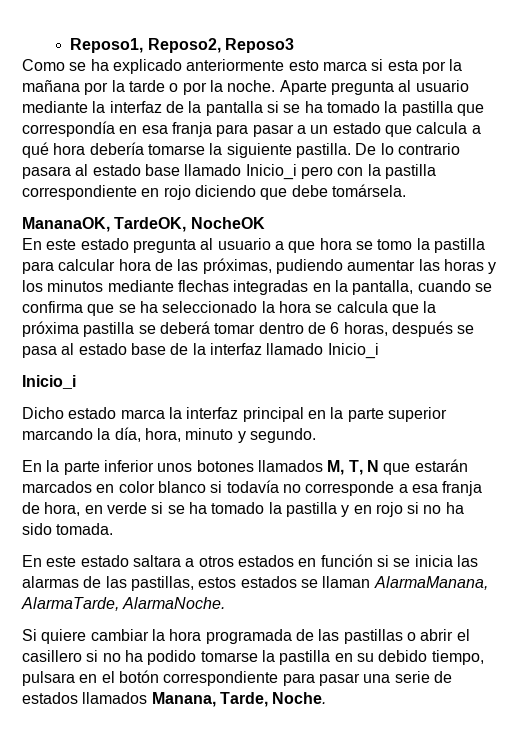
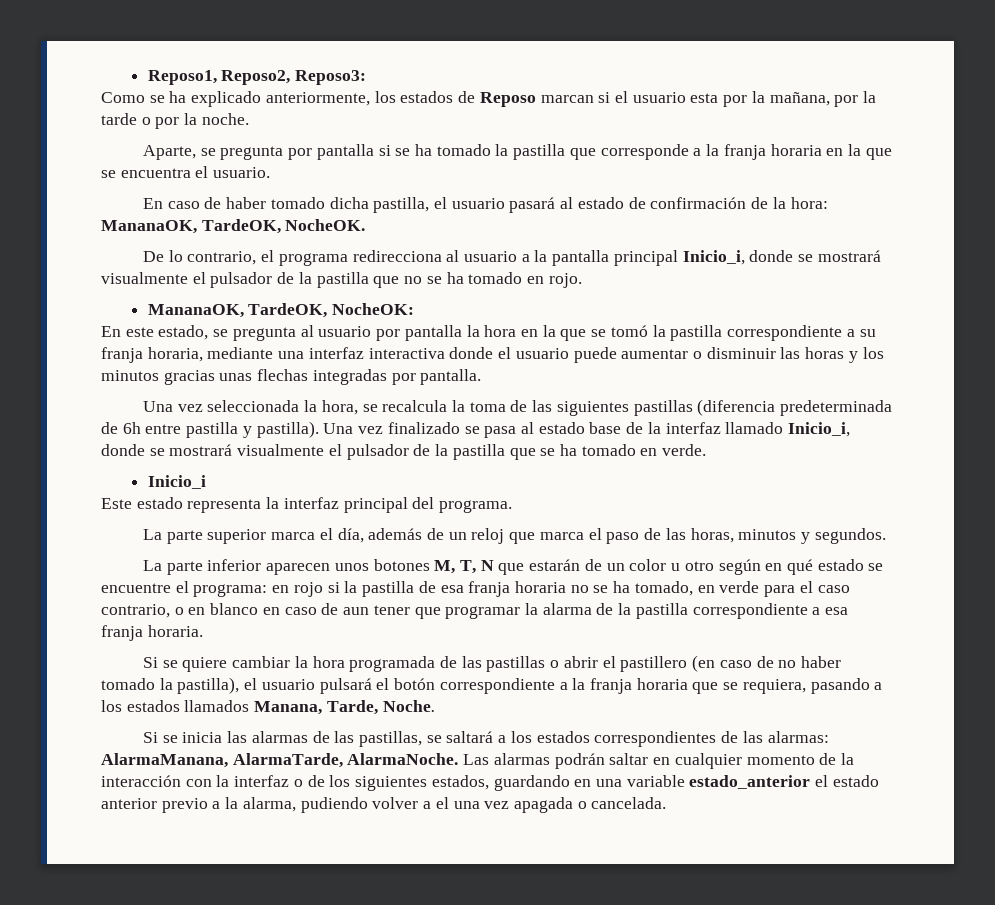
- Reposo1, Reposo2, Reposo3
+ Reposo1, Reposo2, Reposo3:
- Como se ha explicado anteriormente esto marca si esta por la mañana por la tarde o por la noche. Aparte pregunta al usuario mediante la interfaz de la pantalla si se ha tomado la pastilla que correspondía en esa franja para pasar a un estado que calcula a qué hora debería tomarse la siguiente pastilla. De lo contrario pasara al estado base llamado Inicio_i pero con la pastilla correspondiente en rojo diciendo que debe tomársela.
- MananaOK, TardeOK, NocheOK
- En este estado pregunta al usuario a que hora se tomo la pastilla para calcular hora de las próximas, pudiendo aumentar las horas y los minutos mediante flechas integradas en la pantalla, cuando se confirma que se ha seleccionado la hora se calcula que la próxima pastilla se deberá tomar dentro de 6 horas, después se pasa al estado base de la interfaz llamado Inicio_i
+ Como se ha explicado anteriormente, los estados de Reposo marcan si el usuario esta por la mañana, por la tarde o por la noche.
+ Aparte, se pregunta por pantalla si se ha tomado la pastilla que corresponde a la franja horaria en la que se encuentra el usuario.
+ En caso de haber tomado dicha pastilla, el usuario pasará al estado de confirmación de la hora: MananaOK, TardeOK, NocheOK.
+ De lo contrario, el programa redirecciona al usuario a la pantalla principal Inicio_i, donde se mostrará visualmente el pulsador de la pastilla que no se ha tomado en rojo.
+ MananaOK, TardeOK, NocheOK:
+ En este estado, se pregunta al usuario por pantalla la hora en la que se tomó la pastilla correspondiente a su franja horaria, mediante una interfaz interactiva donde el usuario puede aumentar o disminuir las horas y los minutos gracias unas flechas integradas por pantalla.
+ Una vez seleccionada la hora, se recalcula la toma de las siguientes pastillas (diferencia predeterminada de 6h entre pastilla y pastilla). Una vez finalizado se pasa al estado base de la interfaz llamado Inicio_i, donde se mostrará visualmente el pulsador de la pastilla que se ha tomado en verde.
  Inicio_i
- Dicho estado marca la interfaz principal en la parte superior marcando la día, hora, minuto y segundo.
- En la parte inferior unos botones llamados M, T, N que estarán marcados en color blanco si todavía no corresponde a esa franja de hora, en verde si se ha tomado la pastilla y en rojo si no ha sido tomada.
- En este estado saltara a otros estados en función si se inicia las alarmas de las pastillas, estos estados se llaman AlarmaManana, AlarmaTarde, AlarmaNoche.
- Si quiere cambiar la hora programada de las pastillas o abrir el casillero si no ha podido tomarse la pastilla en su debido tiempo, pulsara en el botón correspondiente para pasar una serie de estados llamados Manana, Tarde, Noche.
+ Este estado representa la interfaz principal del programa.
+ La parte superior marca el día, además de un reloj que marca el paso de las horas, minutos y segundos.
+ La parte inferior aparecen unos botones M, T, N que estarán de un color u otro según en qué estado se encuentre el programa: en rojo si la pastilla de esa franja horaria no se ha tomado, en verde para el caso contrario, o en blanco en caso de aun tener que programar la alarma de la pastilla correspondiente a esa franja horaria.
+ Si se quiere cambiar la hora programada de las pastillas o abrir el pastillero (en caso de no haber tomado la pastilla), el usuario pulsará el botón correspondiente a la franja horaria que se requiera, pasando a los estados llamados Manana, Tarde, Noche.
+ Si se inicia las alarmas de las pastillas, se saltará a los estados correspondientes de las alarmas: AlarmaManana, AlarmaTarde, AlarmaNoche. Las alarmas podrán saltar en cualquier momento de la interacción con la interfaz o de los siguientes estados, guardando en una variable estado_anterior el estado anterior previo a la alarma, pudiendo volver a el una vez apagada o cancelada.

